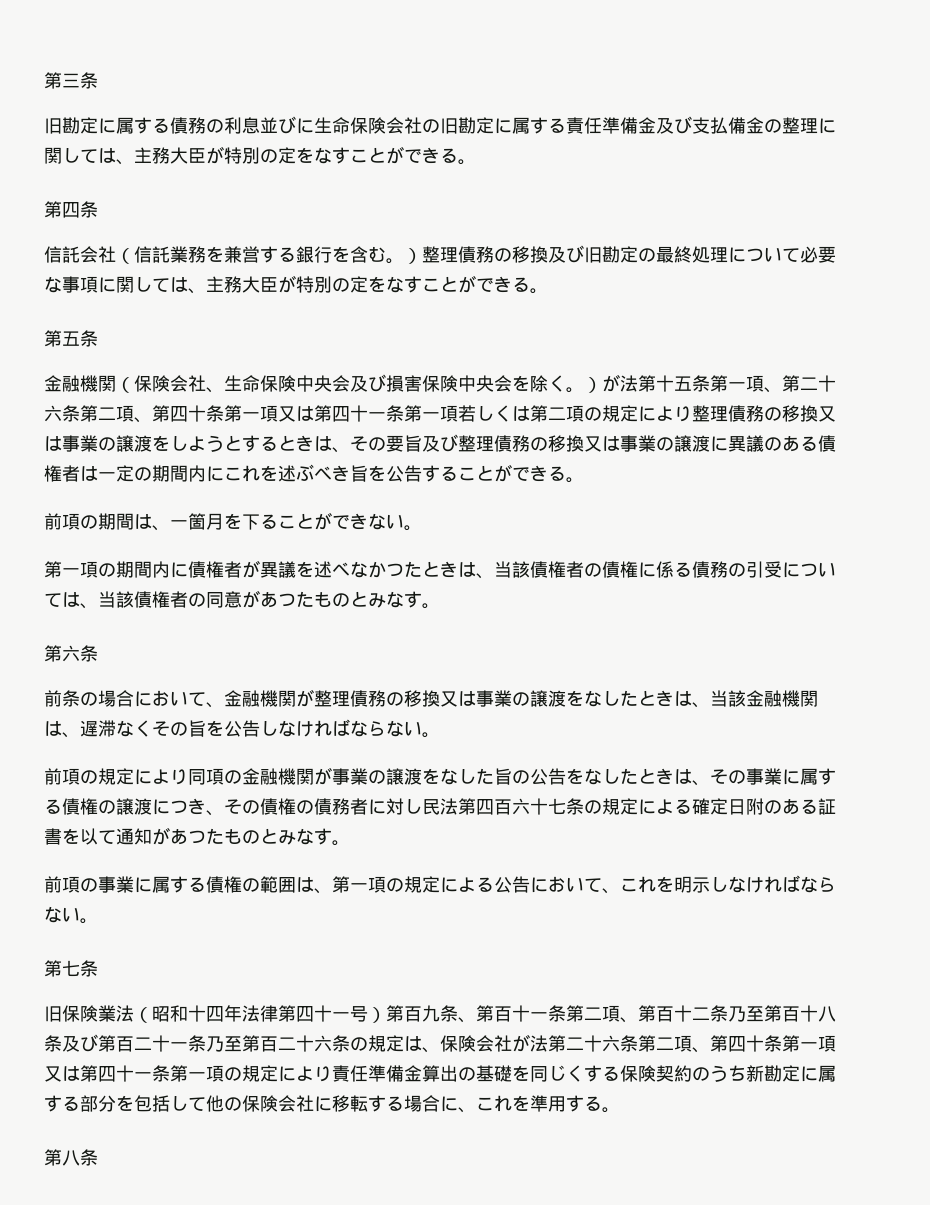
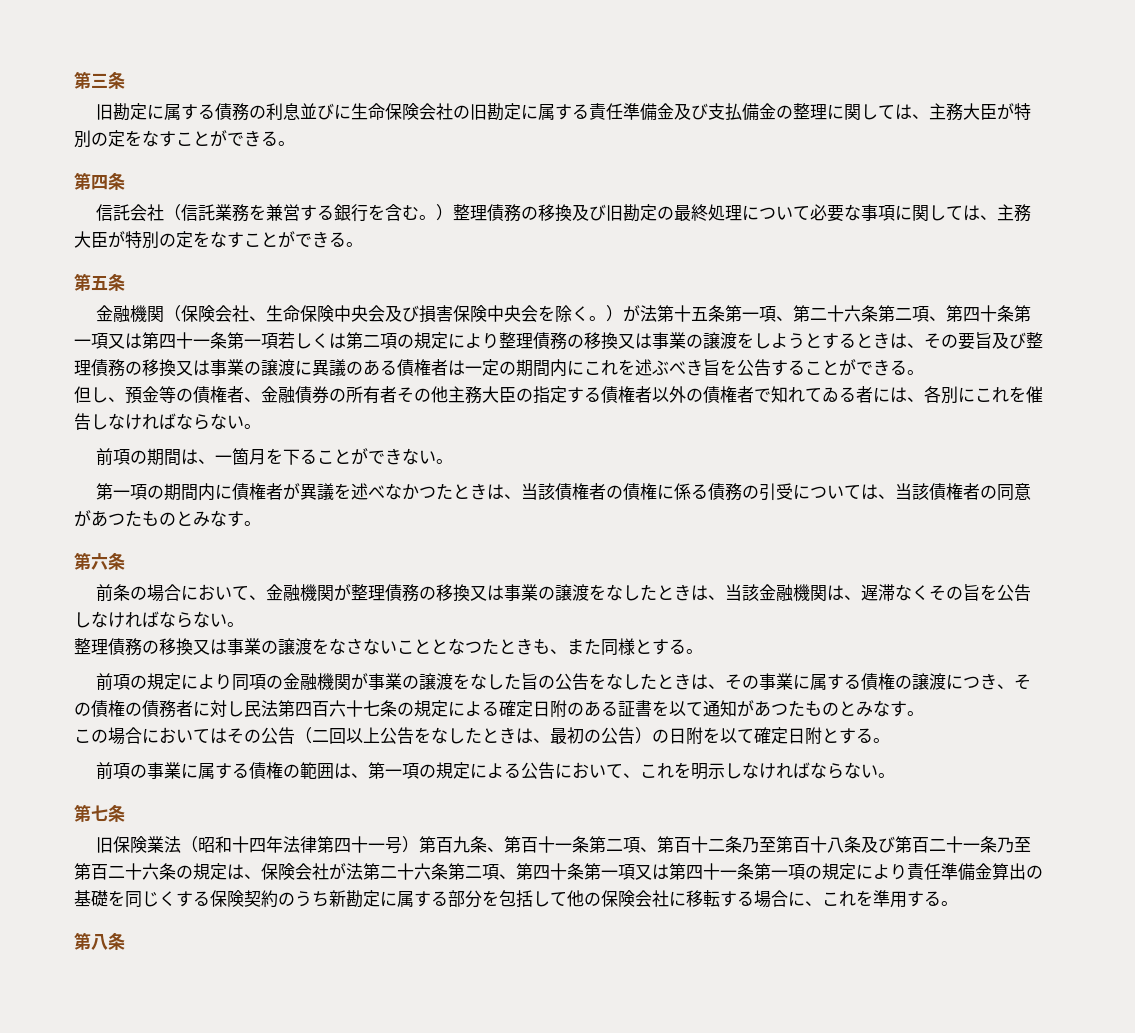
+ 但し、預金等の債権者、金融債券の所有者その他主務大臣の指定する債権者以外の債権者で知れてゐる者には、各別にこれを催告しなければならない。
+ 整理債務の移換又は事業の譲渡をなさないこととなつたときも、また同様とする。
+ この場合においてはその公告（二回以上公告をなしたときは、最初の公告）の日附を以て確定日附とする。

